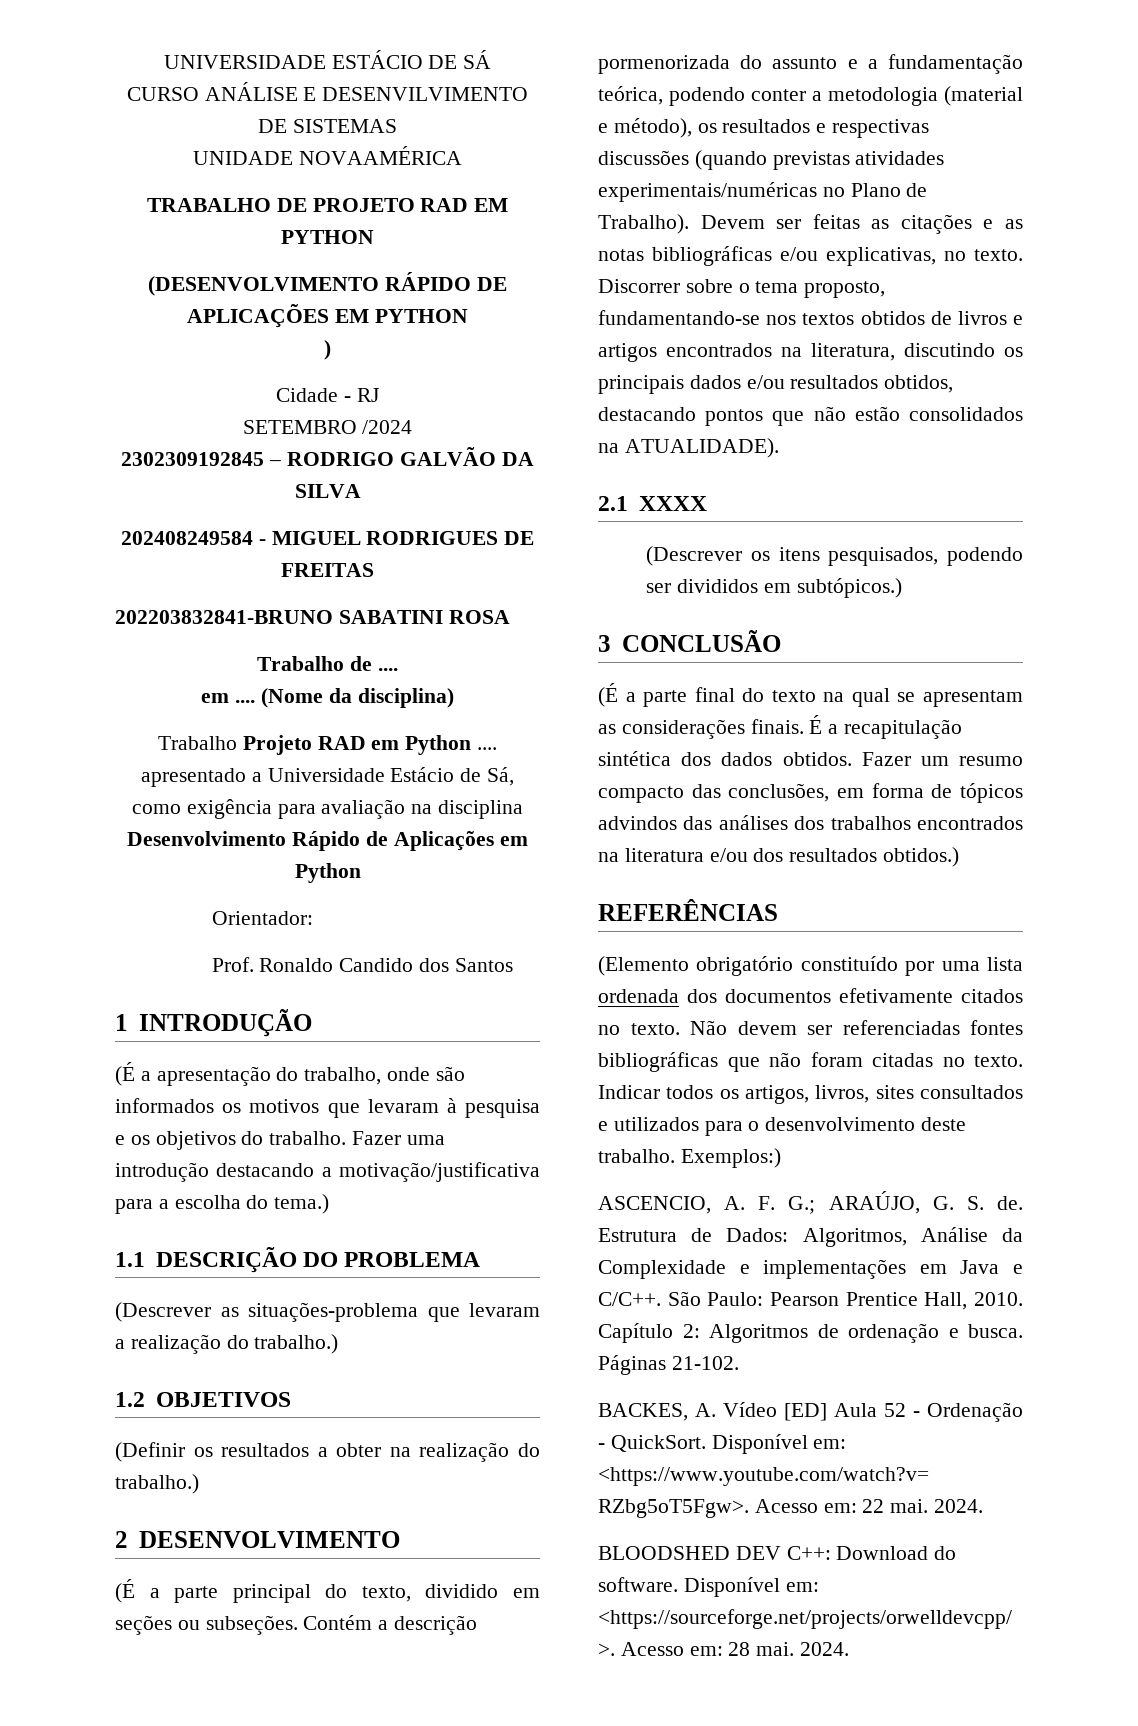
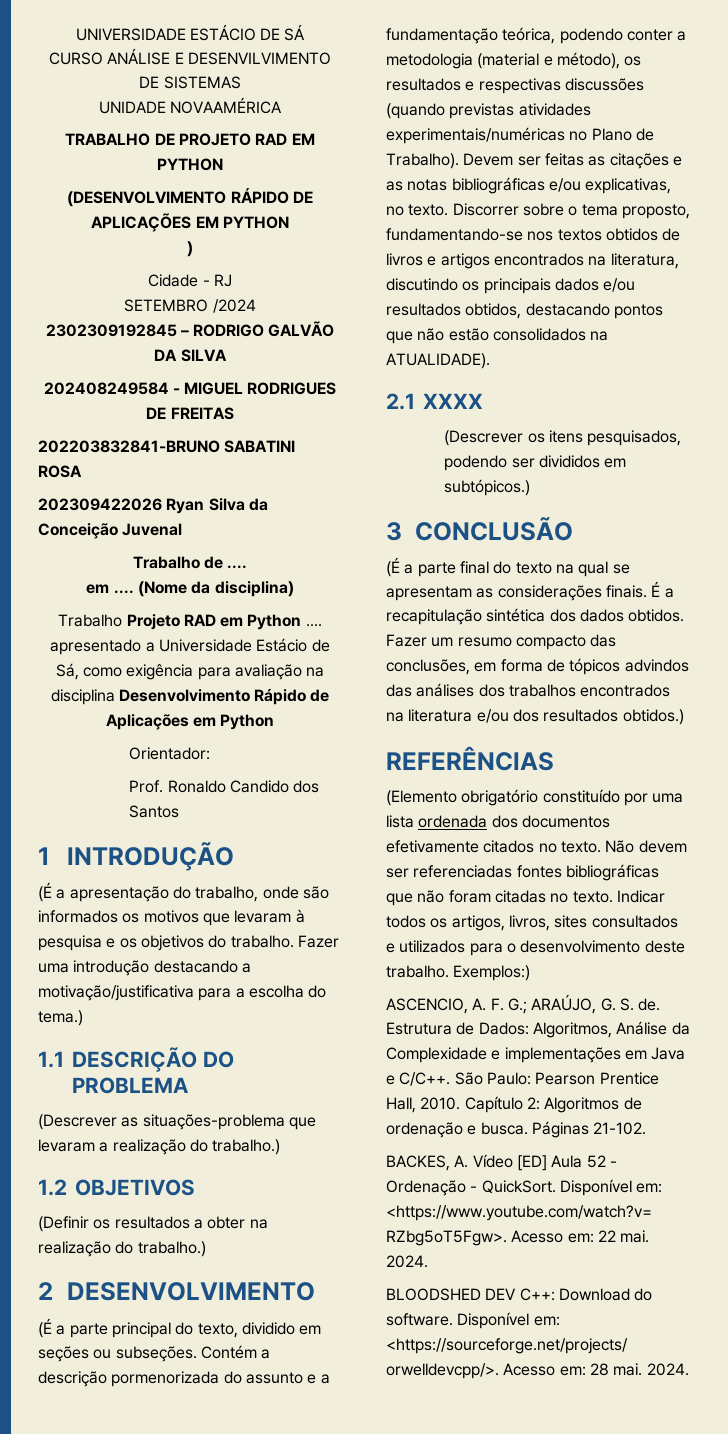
+ 202309422026 Ryan Silva da Conceição Juvenal

